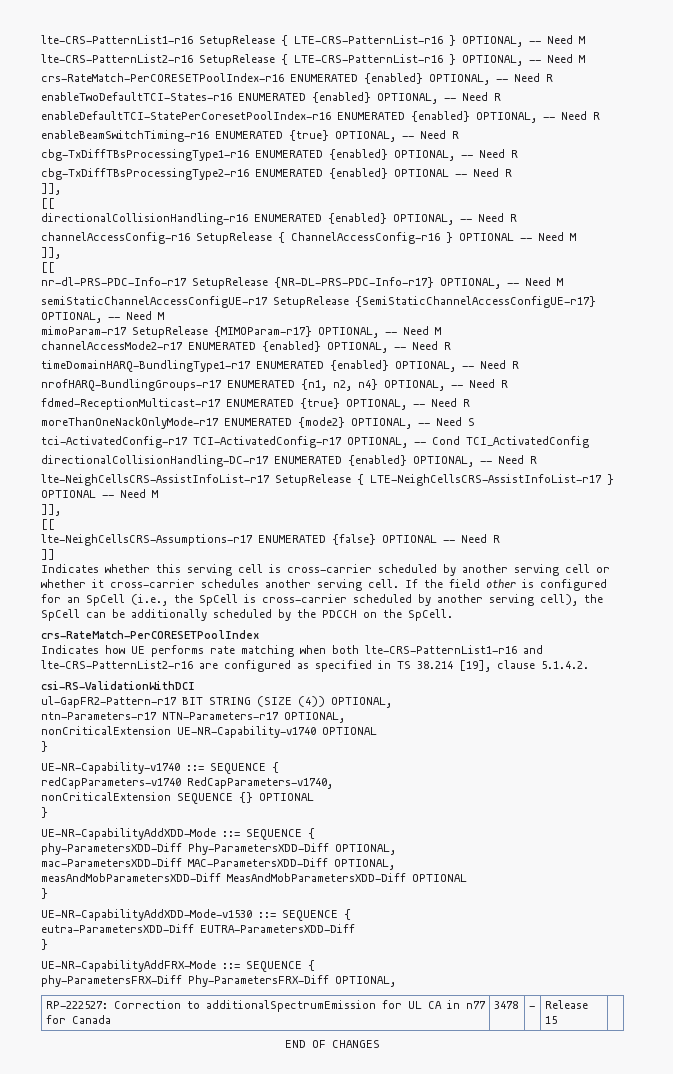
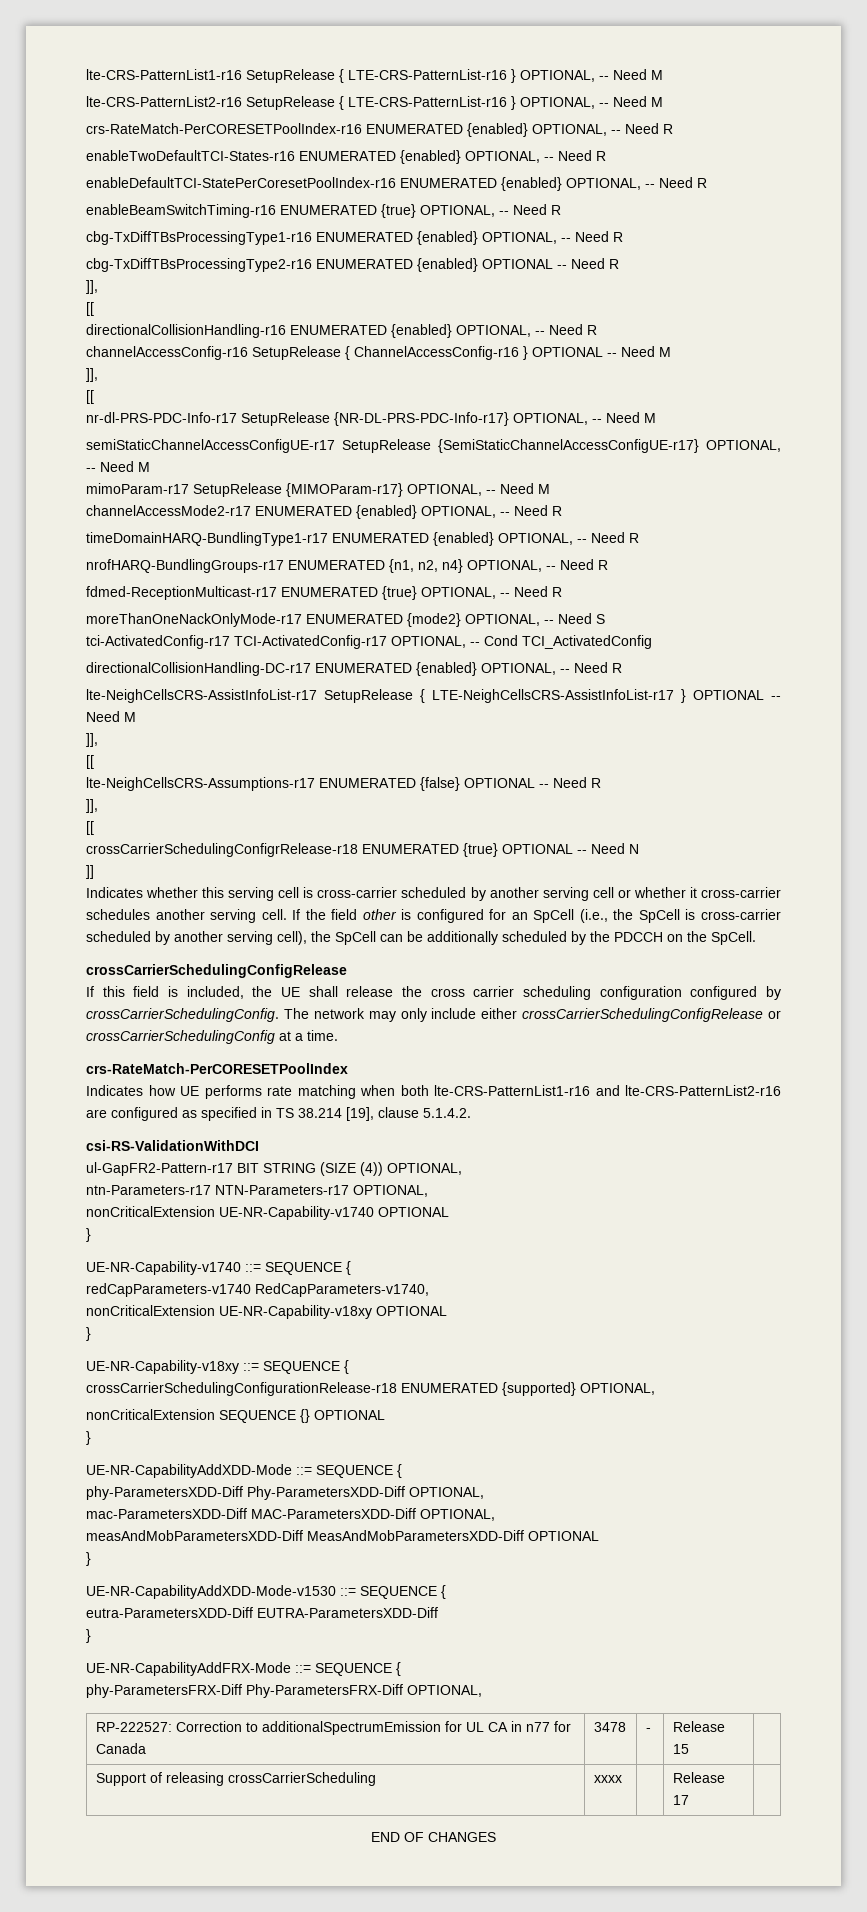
  lte-NeighCellsCRS-Assumptions-r17 ENUMERATED {false} OPTIONAL -- Need R
+ ]],
+ [[
+ crossCarrierSchedulingConfigrRelease-r18 ENUMERATED {true} OPTIONAL -- Need N
  If the field other is configured for an SpCell (i.e., the SpCell is cross-carrier scheduled by another serving cell), the SpCell can be additionally scheduled by the PDCCH on the SpCell.
+ crossCarrierSchedulingConfigRelease
+ If this field is included, the UE shall release the cross carrier scheduling configuration configured by crossCarrierSchedulingConfig. The network may only include either crossCarrierSchedulingConfigRelease or crossCarrierSchedulingConfig at a time.
+ nonCriticalExtension UE-NR-Capability-v18xy OPTIONAL
+ }
+ UE-NR-Capability-v18xy ::= SEQUENCE {
+ crossCarrierSchedulingConfigurationRelease-r18 ENUMERATED {supported} OPTIONAL,
+ Support of releasing crossCarrierScheduling | xxxx | | Release 17 |

